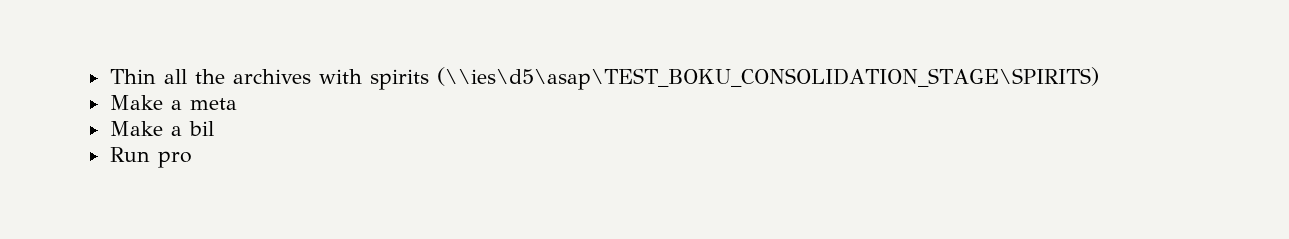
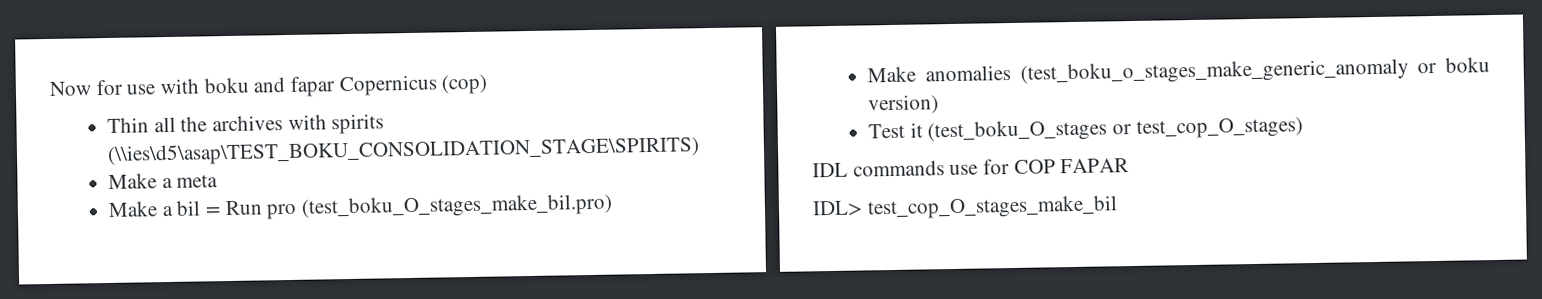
+ Now for use with boku and fapar Copernicus (cop)
- Make a bil
- Run pro
+ Make a bil = Run pro (test_boku_O_stages_make_bil.pro)
+ Make anomalies (test_boku_o_stages_make_generic_anomaly or boku version)
+ Test it (test_boku_O_stages or test_cop_O_stages)
+ IDL commands use for COP FAPAR
+ IDL> test_cop_O_stages_make_bil

